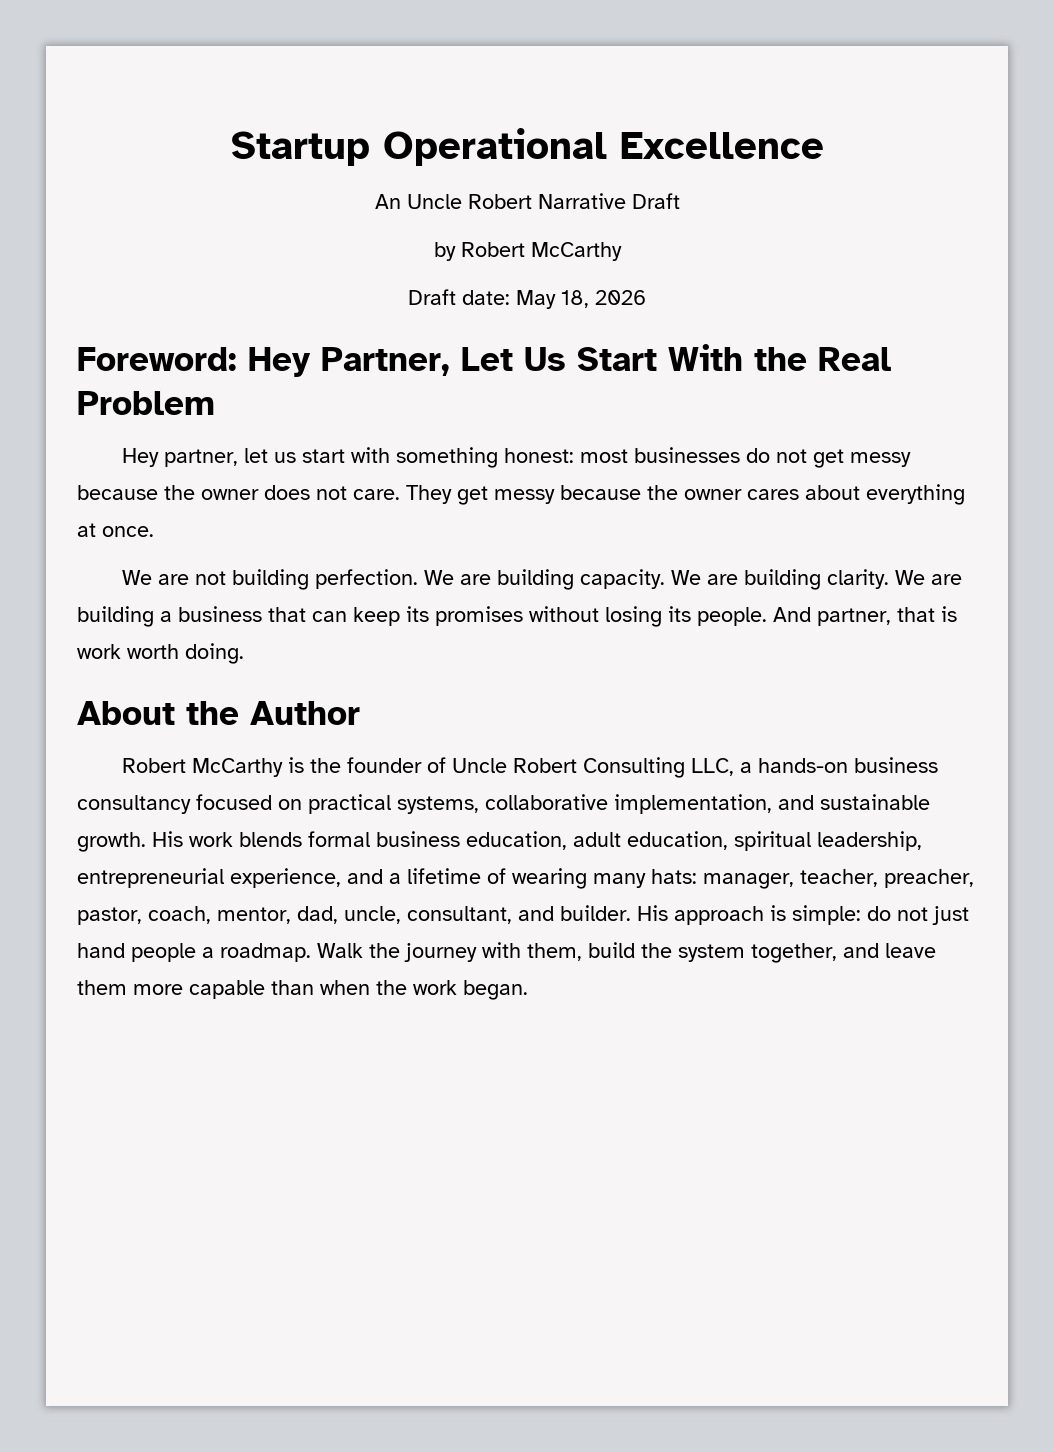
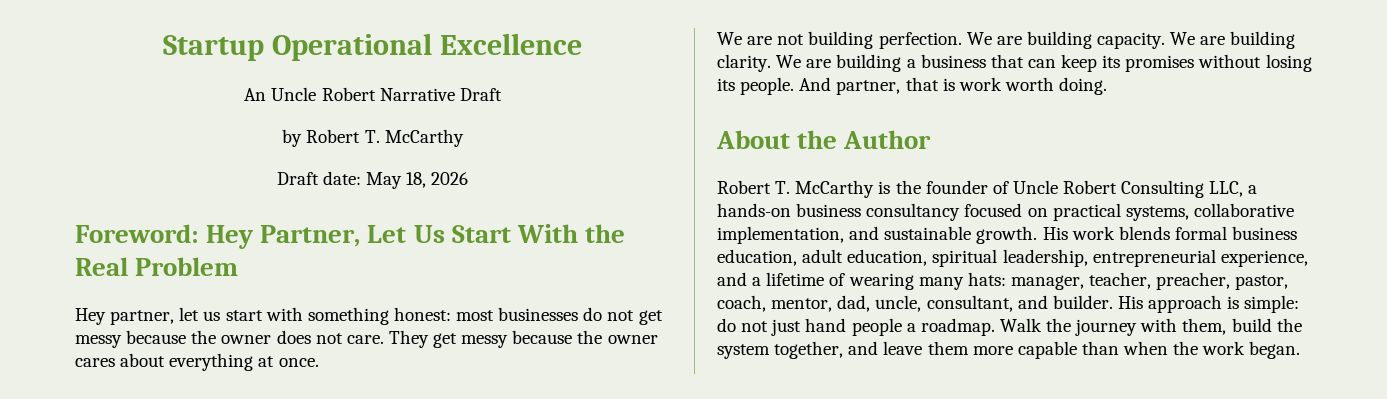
- by Robert McCarthy
+ by Robert T. McCarthy
- Robert McCarthy is the founder of Uncle Robert Consulting LLC, a hands-on business consultancy focused on practical systems, collaborative implementation, and sustainable growth.
+ Robert T. McCarthy is the founder of Uncle Robert Consulting LLC, a hands-on business consultancy focused on practical systems, collaborative implementation, and sustainable growth.

